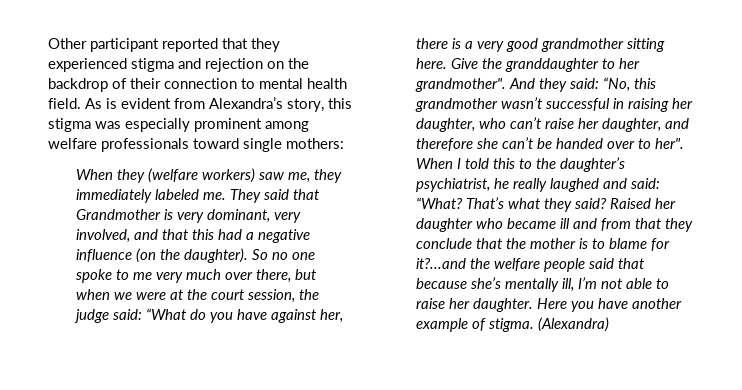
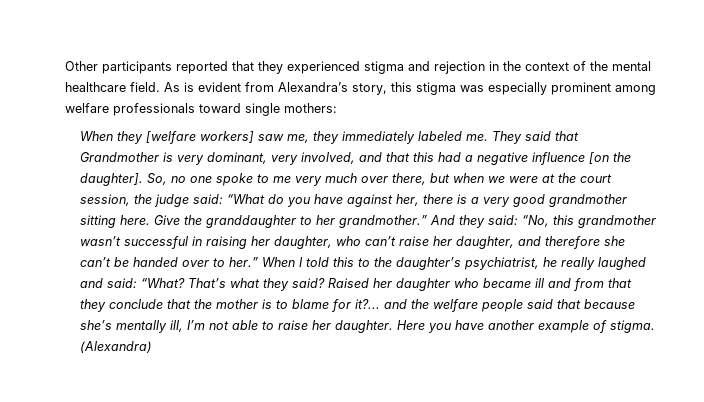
- Other participant reported that they experienced stigma and rejection on the backdrop of their connection to mental health field.
+ Other participants reported that they experienced stigma and rejection in the context of the mental healthcare field.
- When they (welfare workers) saw me, they immediately labeled me.
+ When they [welfare workers] saw me, they immediately labeled me.
- They said that Grandmother is very dominant, very involved, and that this had a negative influence (on the daughter). So no one spoke to me very much over there, but when we were at the court session, the judge said: “What do you have against her, there is a very good grandmother sitting here.
+ They said that Grandmother is very dominant, very involved, and that this had a negative influence [on the daughter]. So, no one spoke to me very much over there, but when we were at the court session, the judge said: “What do you have against her, there is a very good grandmother sitting here.
- Give the granddaughter to her grandmother".
+ Give the granddaughter to her grandmother.”
- And they said: “No, this grandmother wasn’t successful in raising her daughter, who can’t raise her daughter, and therefore she can’t be handed over to her".
+ And they said: “No, this grandmother wasn’t successful in raising her daughter, who can’t raise her daughter, and therefore she can’t be handed over to her.”
- Raised her daughter who became ill and from that they conclude that the mother is to blame for it?...and the welfare people said that because she’s mentally ill, I’m not able to raise her daughter.
+ Raised her daughter who became ill and from that they conclude that the mother is to blame for it?... and the welfare people said that because she’s mentally ill, I’m not able to raise her daughter.

